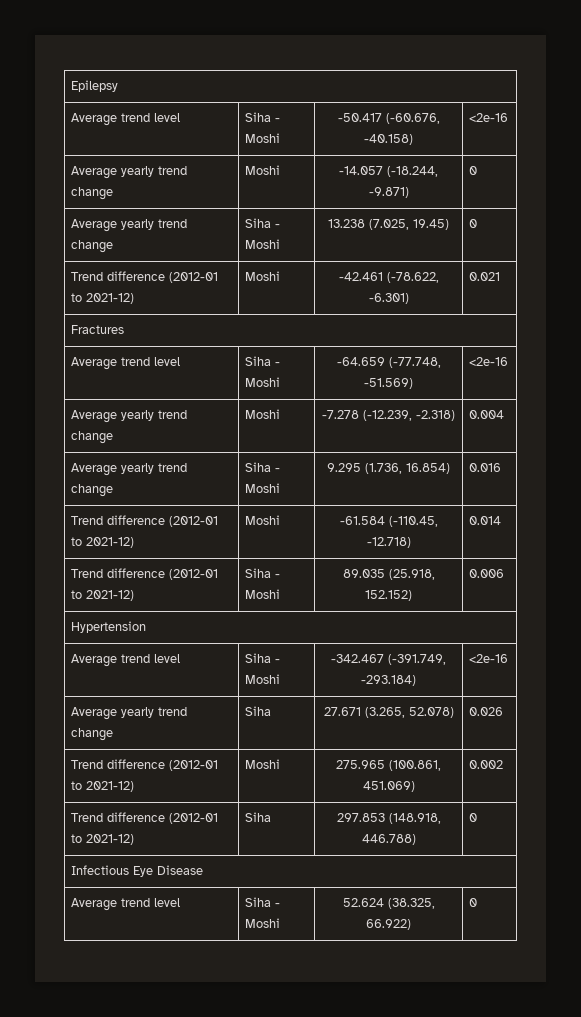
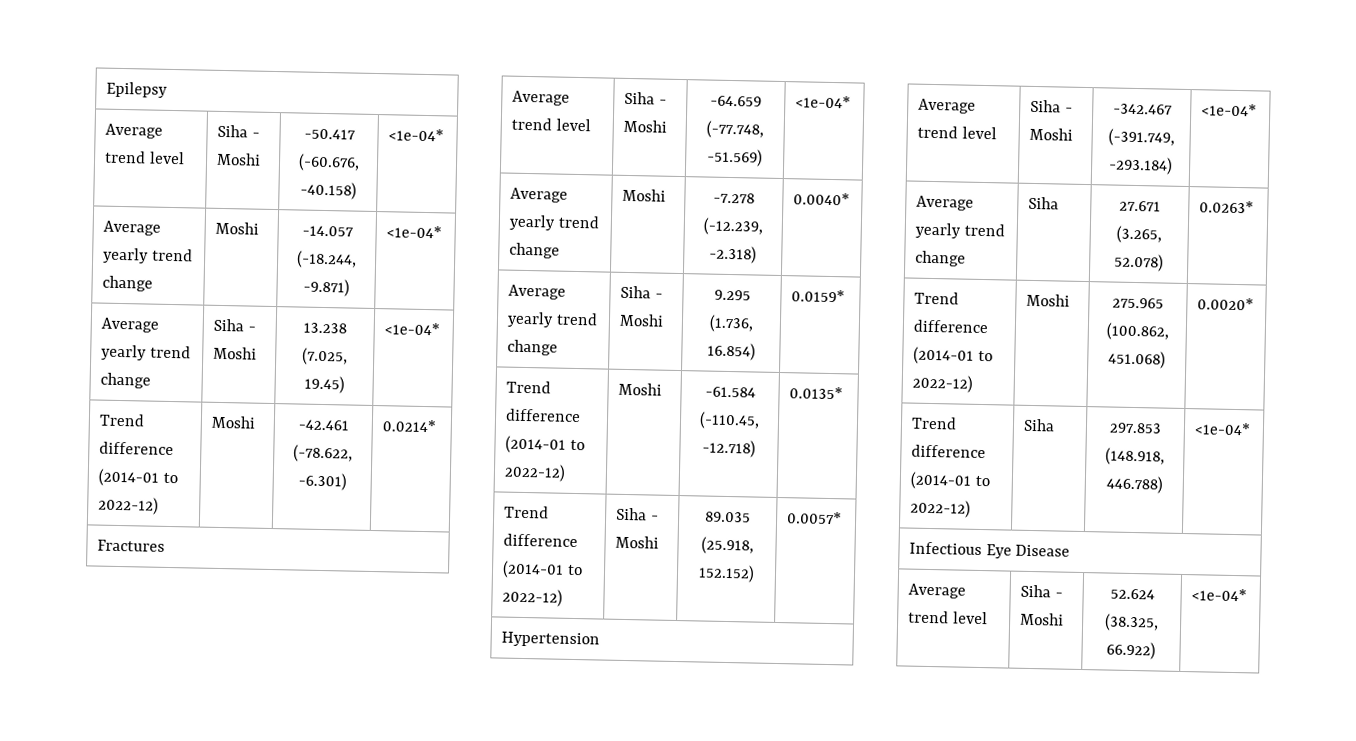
- Average trend level | Siha - Moshi | -50.417 (-60.676, -40.158) | <2e-16
+ Average trend level | Siha - Moshi | -50.417 (-60.676, -40.158) | <1e-04*
- Average yearly trend change | Moshi | -14.057 (-18.244, -9.871) | 0
+ Average yearly trend change | Moshi | -14.057 (-18.244, -9.871) | <1e-04*
- Average yearly trend change | Siha - Moshi | 13.238 (7.025, 19.45) | 0
- Trend difference (2012-01 to 2021-12) | Moshi | -42.461 (-78.622, -6.301) | 0.021
+ Average yearly trend change | Siha - Moshi | 13.238 (7.025, 19.45) | <1e-04*
+ Trend difference (2014-01 to 2022-12) | Moshi | -42.461 (-78.622, -6.301) | 0.0214*
- Average trend level | Siha - Moshi | -64.659 (-77.748, -51.569) | <2e-16
+ Average trend level | Siha - Moshi | -64.659 (-77.748, -51.569) | <1e-04*
- Average yearly trend change | Moshi | -7.278 (-12.239, -2.318) | 0.004
+ Average yearly trend change | Moshi | -7.278 (-12.239, -2.318) | 0.0040*
- Average yearly trend change | Siha - Moshi | 9.295 (1.736, 16.854) | 0.016
- Trend difference (2012-01 to 2021-12) | Moshi | -61.584 (-110.45, -12.718) | 0.014
- Trend difference (2012-01 to 2021-12) | Siha - Moshi | 89.035 (25.918, 152.152) | 0.006
+ Average yearly trend change | Siha - Moshi | 9.295 (1.736, 16.854) | 0.0159*
+ Trend difference (2014-01 to 2022-12) | Moshi | -61.584 (-110.45, -12.718) | 0.0135*
+ Trend difference (2014-01 to 2022-12) | Siha - Moshi | 89.035 (25.918, 152.152) | 0.0057*
- Average trend level | Siha - Moshi | -342.467 (-391.749, -293.184) | <2e-16
+ Average trend level | Siha - Moshi | -342.467 (-391.749, -293.184) | <1e-04*
- Average yearly trend change | Siha | 27.671 (3.265, 52.078) | 0.026
- Trend difference (2012-01 to 2021-12) | Moshi | 275.965 (100.861, 451.069) | 0.002
- Trend difference (2012-01 to 2021-12) | Siha | 297.853 (148.918, 446.788) | 0
+ Average yearly trend change | Siha | 27.671 (3.265, 52.078) | 0.0263*
+ Trend difference (2014-01 to 2022-12) | Moshi | 275.965 (100.862, 451.068) | 0.0020*
+ Trend difference (2014-01 to 2022-12) | Siha | 297.853 (148.918, 446.788) | <1e-04*
- Average trend level | Siha - Moshi | 52.624 (38.325, 66.922) | 0
+ Average trend level | Siha - Moshi | 52.624 (38.325, 66.922) | <1e-04*

